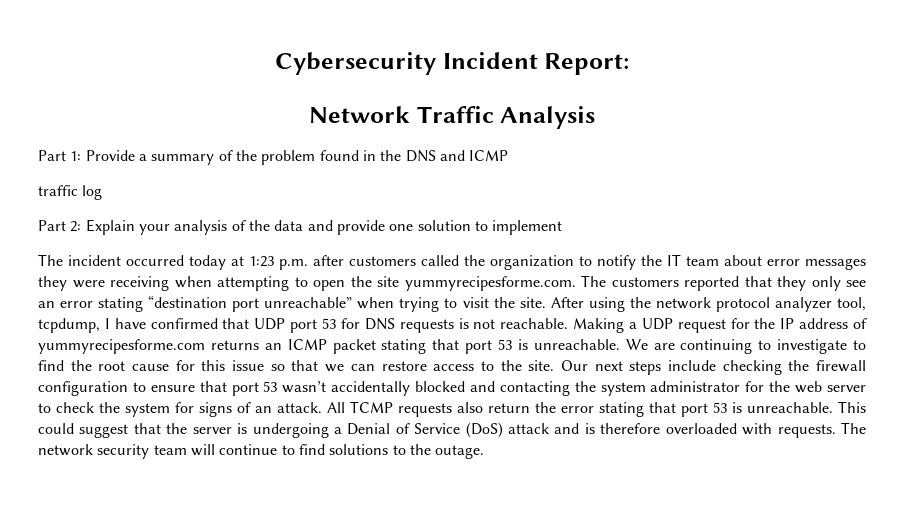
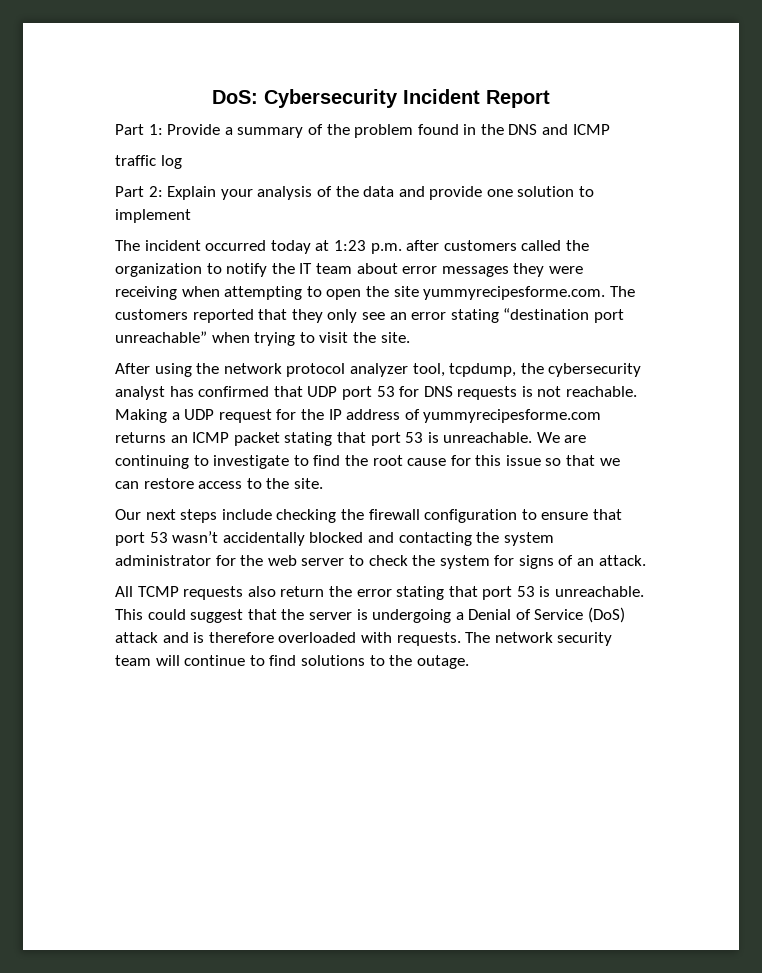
- Cybersecurity Incident Report:
- Network Traffic Analysis
+ DoS: Cybersecurity Incident Report
- The incident occurred today at 1:23 p.m. after customers called the organization to notify the IT team about error messages they were receiving when attempting to open the site yummyrecipesforme.com. The customers reported that they only see an error stating “destination port unreachable” when trying to visit the site. After using the network protocol analyzer tool, tcpdump, I have confirmed that UDP port 53 for DNS requests is not reachable.
+ The incident occurred today at 1:23 p.m. after customers called the organization to notify the IT team about error messages they were receiving when attempting to open the site yummyrecipesforme.com. The customers reported that they only see an error stating “destination port unreachable” when trying to visit the site.
+ After using the network protocol analyzer tool, tcpdump, the cybersecurity analyst has confirmed that UDP port 53 for DNS requests is not reachable.
- We are continuing to investigate to find the root cause for this issue so that we can restore access to the site. Our next steps include checking the firewall configuration to ensure that port 53 wasn’t accidentally blocked and contacting the system administrator for the web server to check the system for signs of an attack. All TCMP requests also return the error stating that port 53 is unreachable.
+ We are continuing to investigate to find the root cause for this issue so that we can restore access to the site.
+ Our next steps include checking the firewall configuration to ensure that port 53 wasn’t accidentally blocked and contacting the system administrator for the web server to check the system for signs of an attack.
+ All TCMP requests also return the error stating that port 53 is unreachable.

